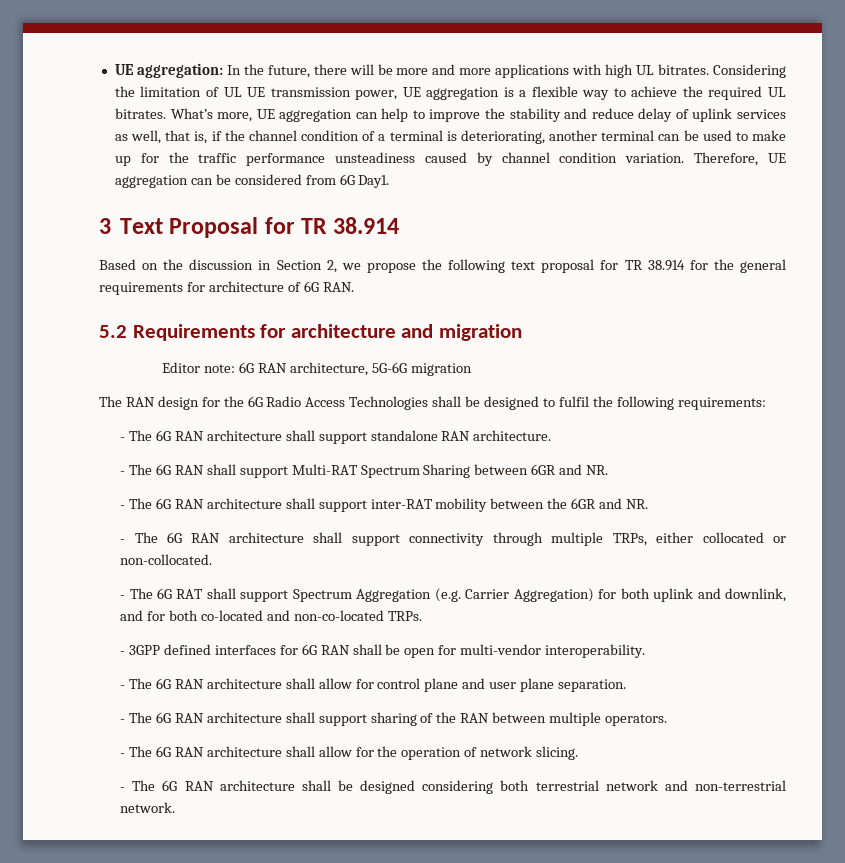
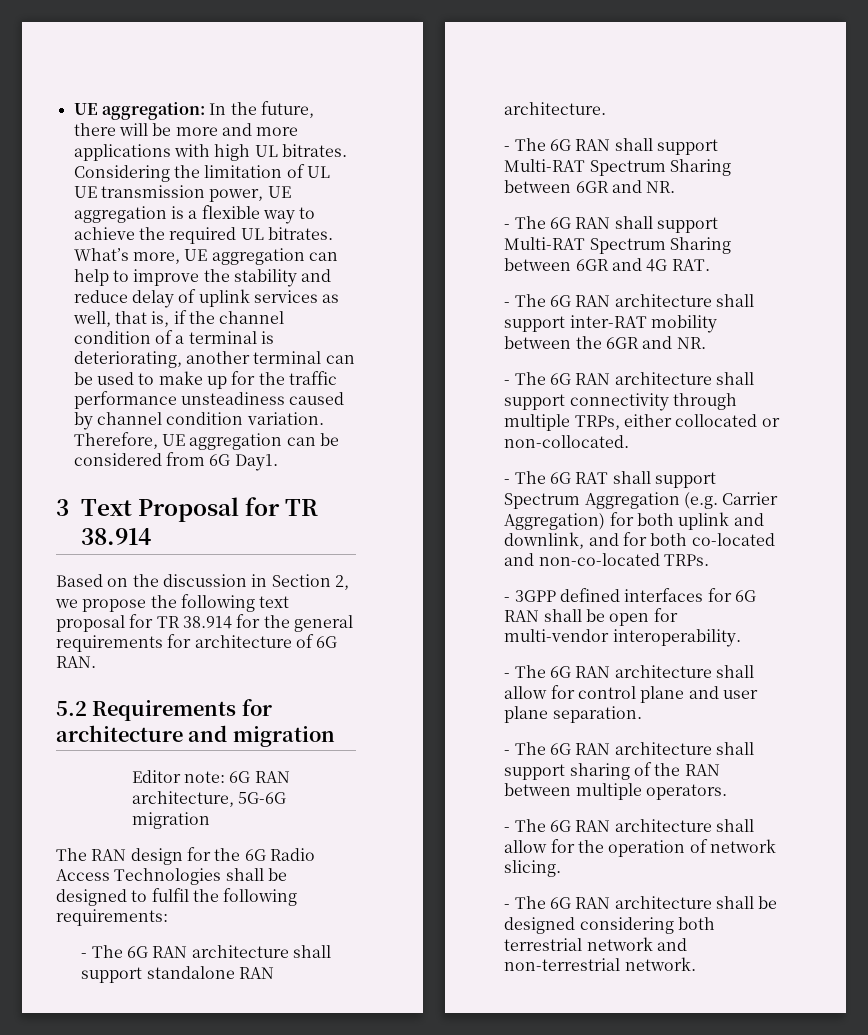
+ - The 6G RAN shall support Multi-RAT Spectrum Sharing between 6GR and 4G RAT.

